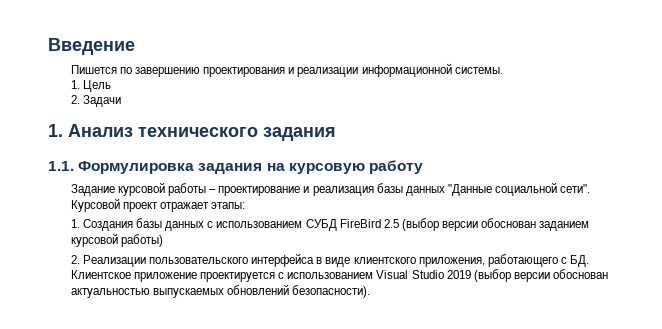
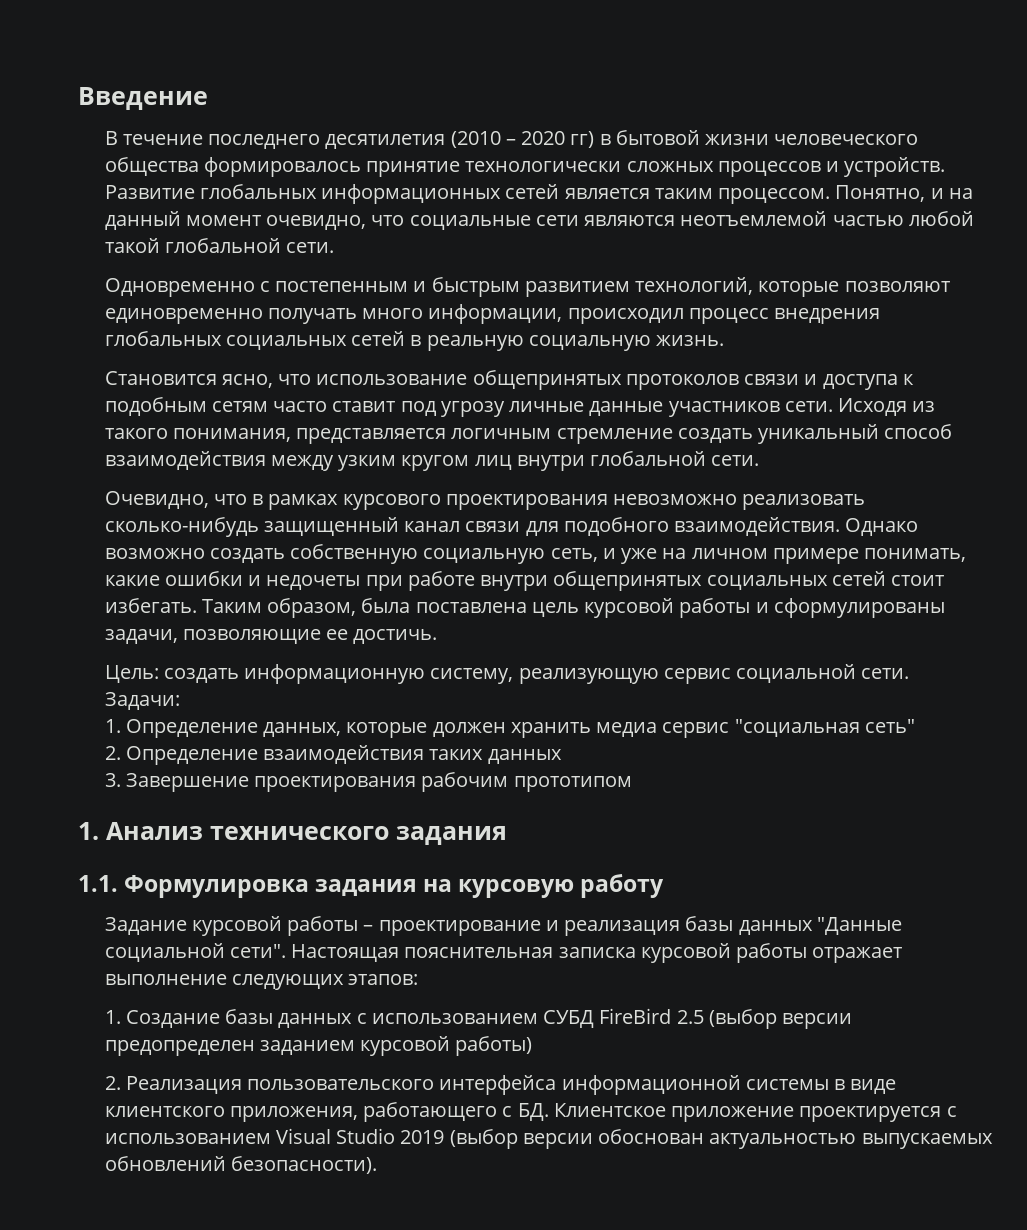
- Пишется по завершению проектирования и реализации информационной системы.
- 1. Цель
- 2. Задачи
+ В течение последнего десятилетия (2010 – 2020 гг) в бытовой жизни человеческого общества формировалось принятие технологически сложных процессов и устройств. Развитие глобальных информационных сетей является таким процессом. Понятно, и на данный момент очевидно, что социальные сети являются неотъемлемой частью любой такой глобальной сети.
+ Одновременно с постепенным и быстрым развитием технологий, которые позволяют единовременно получать много информации, происходил процесс внедрения глобальных социальных сетей в реальную социальную жизнь.
+ Становится ясно, что использование общепринятых протоколов связи и доступа к подобным сетям часто ставит под угрозу личные данные участников сети. Исходя из такого понимания, представляется логичным стремление создать уникальный способ взаимодействия между узким кругом лиц внутри глобальной сети.
+ Очевидно, что в рамках курсового проектирования невозможно реализовать сколько-нибудь защищенный канал связи для подобного взаимодействия. Однако возможно создать собственную социальную сеть, и уже на личном примере понимать, какие ошибки и недочеты при работе внутри общепринятых социальных сетей стоит избегать. Таким образом, была поставлена цель курсовой работы и сформулированы задачи, позволяющие ее достичь.
+ Цель: создать информационную систему, реализующую сервис социальной сети.
+ Задачи:
+ 1. Определение данных, которые должен хранить медиа сервис "социальная сеть"
+ 2. Определение взаимодействия таких данных
+ 3. Завершение проектирования рабочим прототипом
- Курсовой проект отражает этапы:
- 1. Создания базы данных с использованием СУБД FireBird 2.5 (выбор версии обоснован заданием курсовой работы)
+ Настоящая пояснительная записка курсовой работы отражает выполнение следующих этапов:
+ 1. Создание базы данных с использованием СУБД FireBird 2.5 (выбор версии предопределен заданием курсовой работы)
- 2. Реализации пользовательского интерфейса в виде клиентского приложения, работающего с БД. Клиентское приложение проектируется с использованием Visual Studio 2019 (выбор версии обоснован актуальностью выпускаемых обновлений безопасности).
+ 2. Реализация пользовательского интерфейса информационной системы в виде клиентского приложения, работающего с БД. Клиентское приложение проектируется с использованием Visual Studio 2019 (выбор версии обоснован актуальностью выпускаемых обновлений безопасности).

